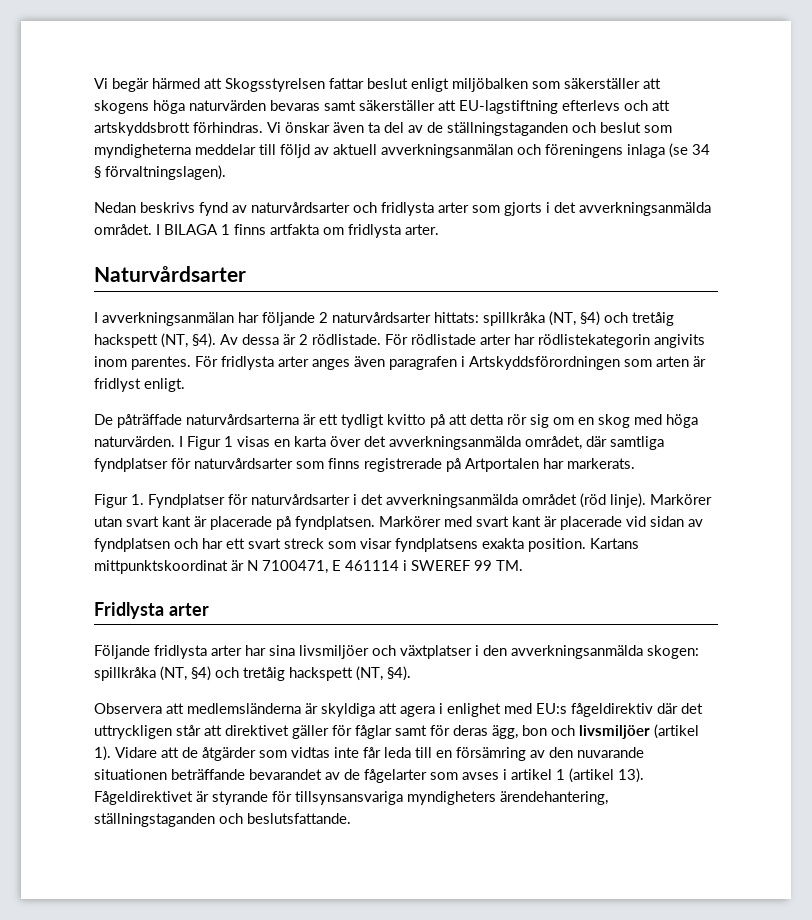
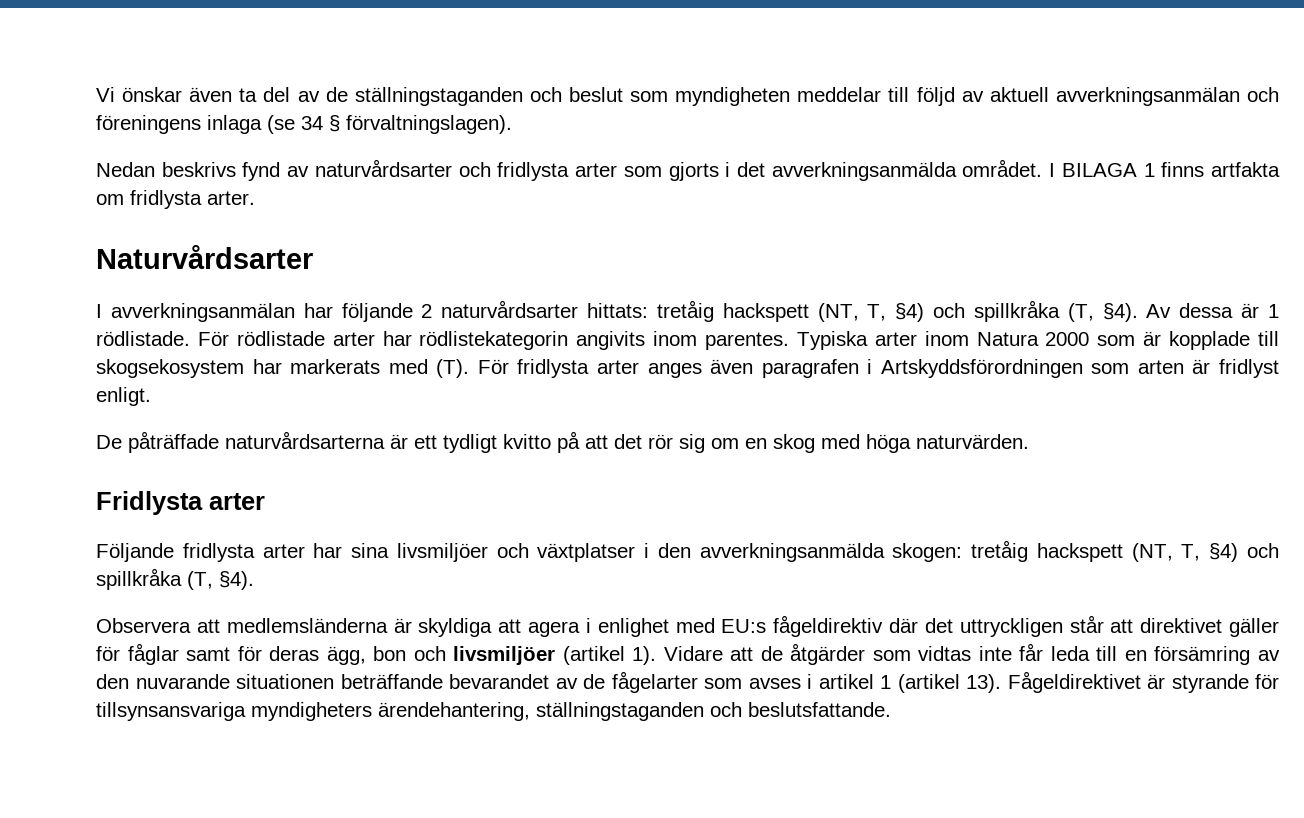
- Vi begär härmed att Skogsstyrelsen fattar beslut enligt miljöbalken som säkerställer att skogens höga naturvärden bevaras samt säkerställer att EU-lagstiftning efterlevs och att artskyddsbrott förhindras. Vi önskar även ta del av de ställningstaganden och beslut som myndigheterna meddelar till följd av aktuell avverkningsanmälan och föreningens inlaga (se 34 § förvaltningslagen).
+ Vi önskar även ta del av de ställningstaganden och beslut som myndigheten meddelar till följd av aktuell avverkningsanmälan och föreningens inlaga (se 34 § förvaltningslagen).
- I avverkningsanmälan har följande 2 naturvårdsarter hittats: spillkråka (NT, §4) och tretåig hackspett (NT, §4).
+ I avverkningsanmälan har följande 2 naturvårdsarter hittats: tretåig hackspett (NT, T, §4) och spillkråka (T, §4).
- Av dessa är 2 rödlistade.
+ Av dessa är 1 rödlistade.
- För fridlysta arter anges även paragrafen i Artskyddsförordningen som arten är fridlyst enligt.
+ Typiska arter inom Natura 2000 som är kopplade till skogsekosystem har markerats med (T). För fridlysta arter anges även paragrafen i Artskyddsförordningen som arten är fridlyst enligt.
- De påträffade naturvårdsarterna är ett tydligt kvitto på att detta rör sig om en skog med höga naturvärden. I Figur 1 visas en karta över det avverkningsanmälda området, där samtliga fyndplatser för naturvårdsarter som finns registrerade på Artportalen har markerats.
- Figur 1. Fyndplatser för naturvårdsarter i det avverkningsanmälda området (röd linje). Markörer utan svart kant är placerade på fyndplatsen. Markörer med svart kant är placerade vid sidan av fyndplatsen och har ett svart streck som visar fyndplatsens exakta position. Kartans mittpunktskoordinat är N 7100471, E 461114 i SWEREF 99 TM.
+ De påträffade naturvårdsarterna är ett tydligt kvitto på att det rör sig om en skog med höga naturvärden.
- Följande fridlysta arter har sina livsmiljöer och växtplatser i den avverkningsanmälda skogen: spillkråka (NT, §4) och tretåig hackspett (NT, §4).
+ Följande fridlysta arter har sina livsmiljöer och växtplatser i den avverkningsanmälda skogen: tretåig hackspett (NT, T, §4) och spillkråka (T, §4).

